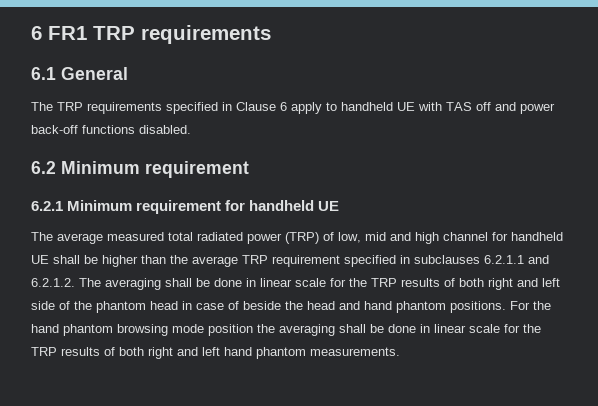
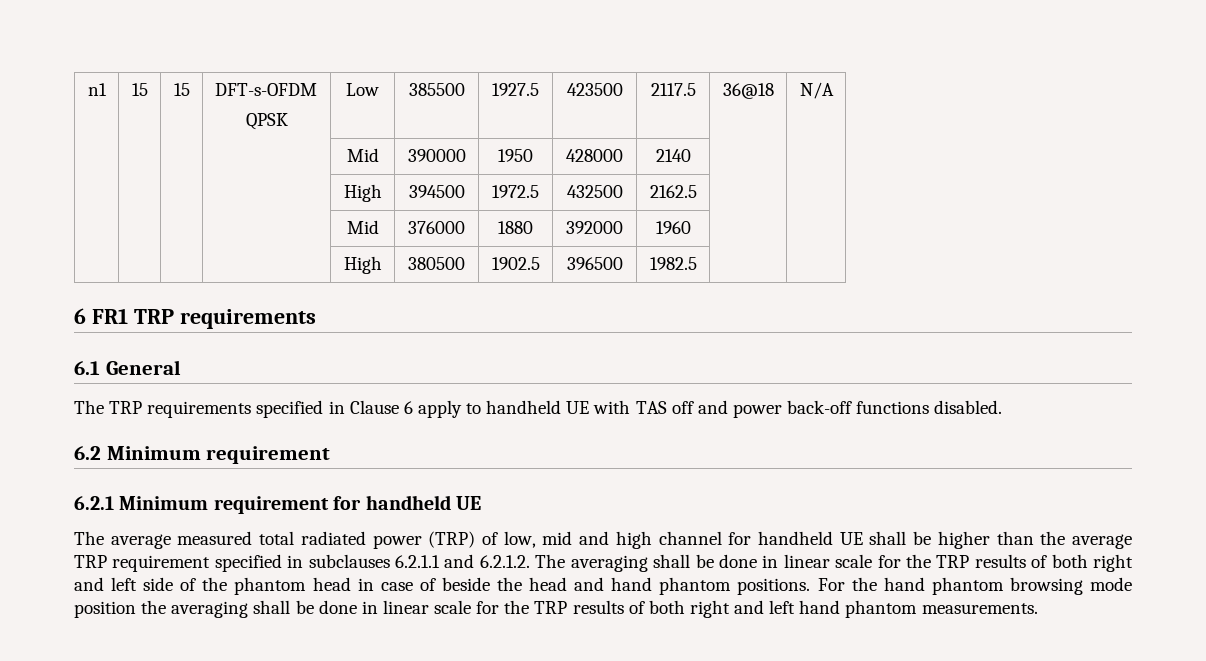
+ n1 | 15 | 15 | DFT-s-OFDM
+ QPSK | Low | 385500 | 1927.5 | 423500 | 2117.5 | 36@18 | N/A
+ | | | | Mid | 390000 | 1950 | 428000 | 2140 | |
+ | | | | High | 394500 | 1972.5 | 432500 | 2162.5 | |
+ | | | | Mid | 376000 | 1880 | 392000 | 1960 | |
+ | | | | High | 380500 | 1902.5 | 396500 | 1982.5 | |

